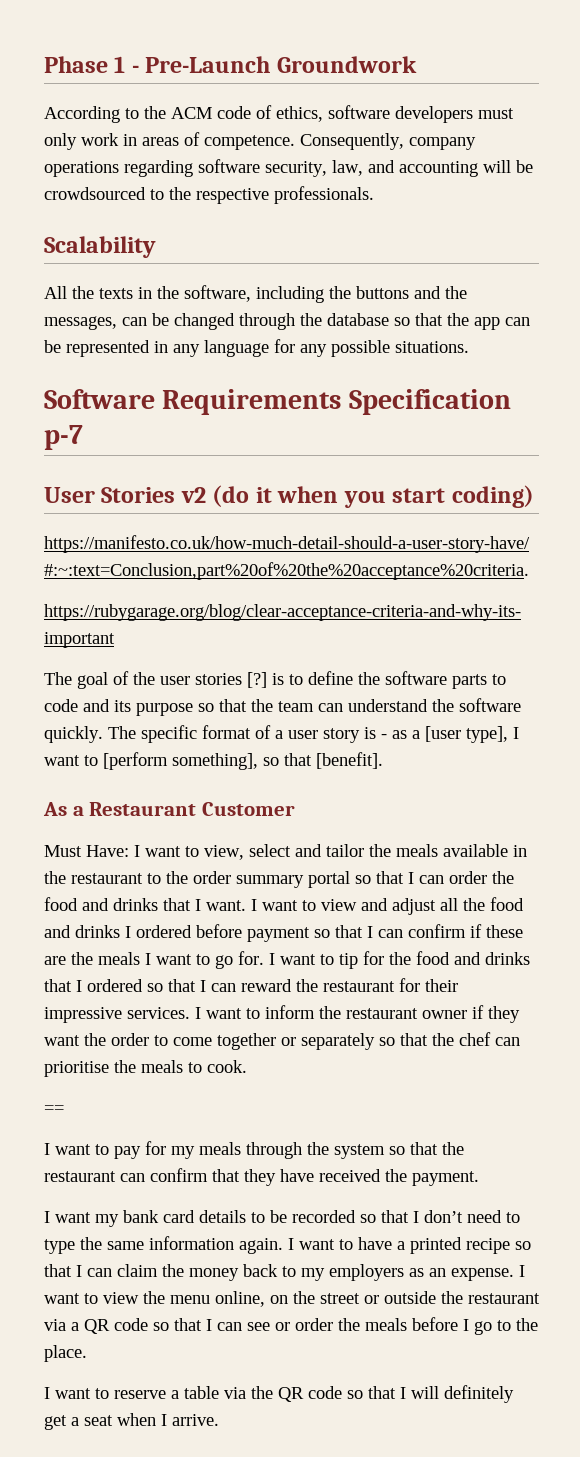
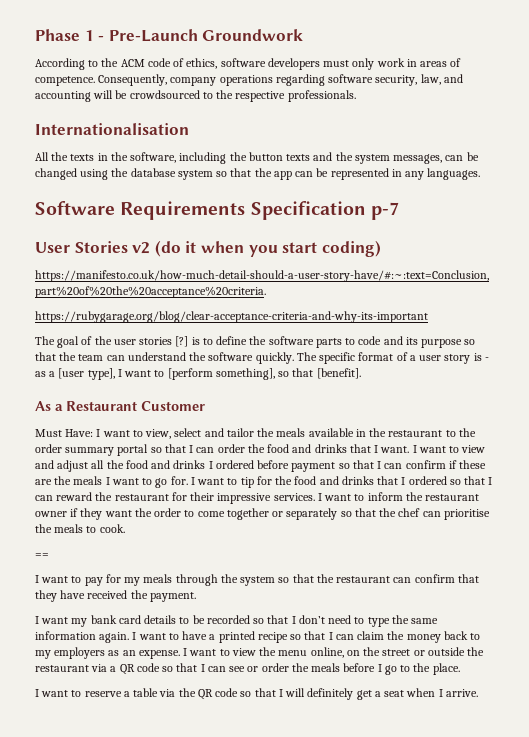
- Scalability
+ Internationalisation
- All the texts in the software, including the buttons and the messages, can be changed through the database so that the app can be represented in any language for any possible situations.
+ All the texts in the software, including the button texts and the system messages, can be changed using the database system so that the app can be represented in any languages.

